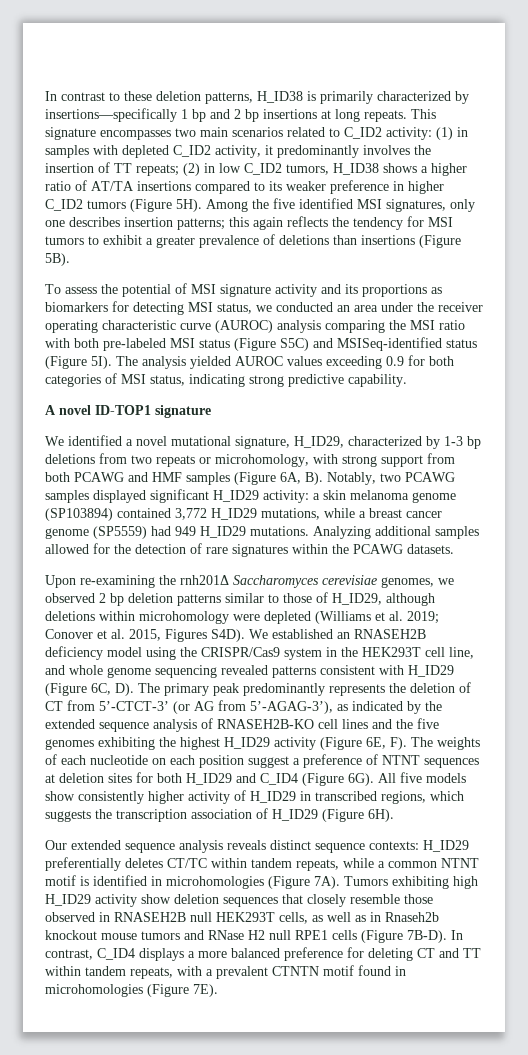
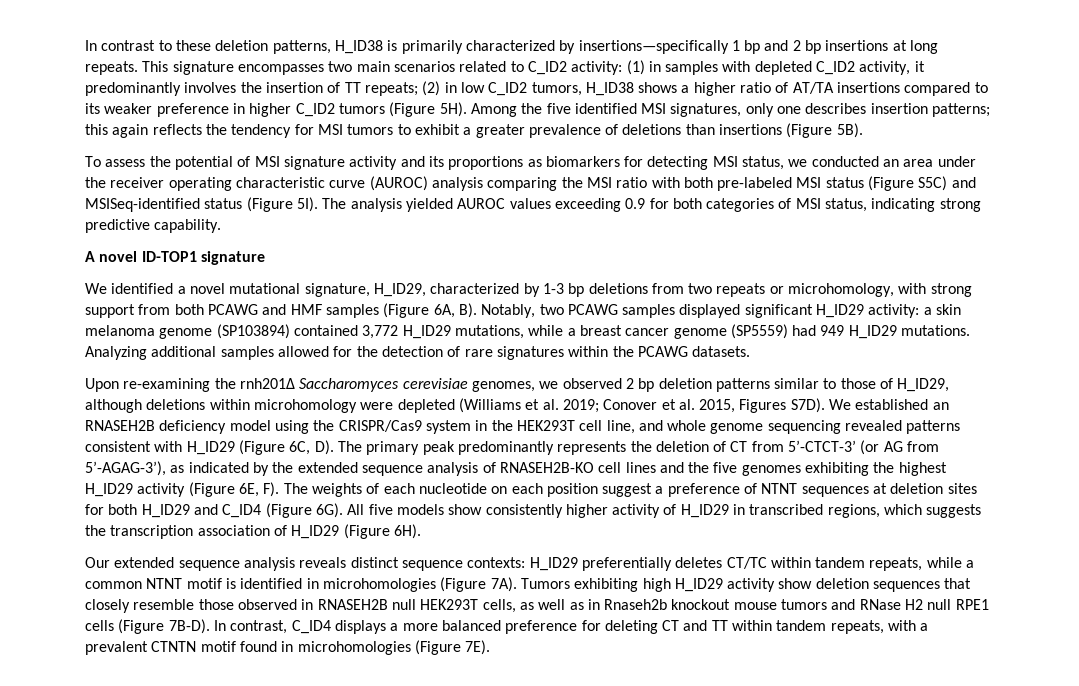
- Upon re-examining the rnh201Δ Saccharomyces cerevisiae genomes, we observed 2 bp deletion patterns similar to those of H_ID29, although deletions within microhomology were depleted (Williams et al. 2019; Conover et al. 2015, Figures S4D).
+ Upon re-examining the rnh201Δ Saccharomyces cerevisiae genomes, we observed 2 bp deletion patterns similar to those of H_ID29, although deletions within microhomology were depleted (Williams et al. 2019; Conover et al. 2015, Figures S7D).

